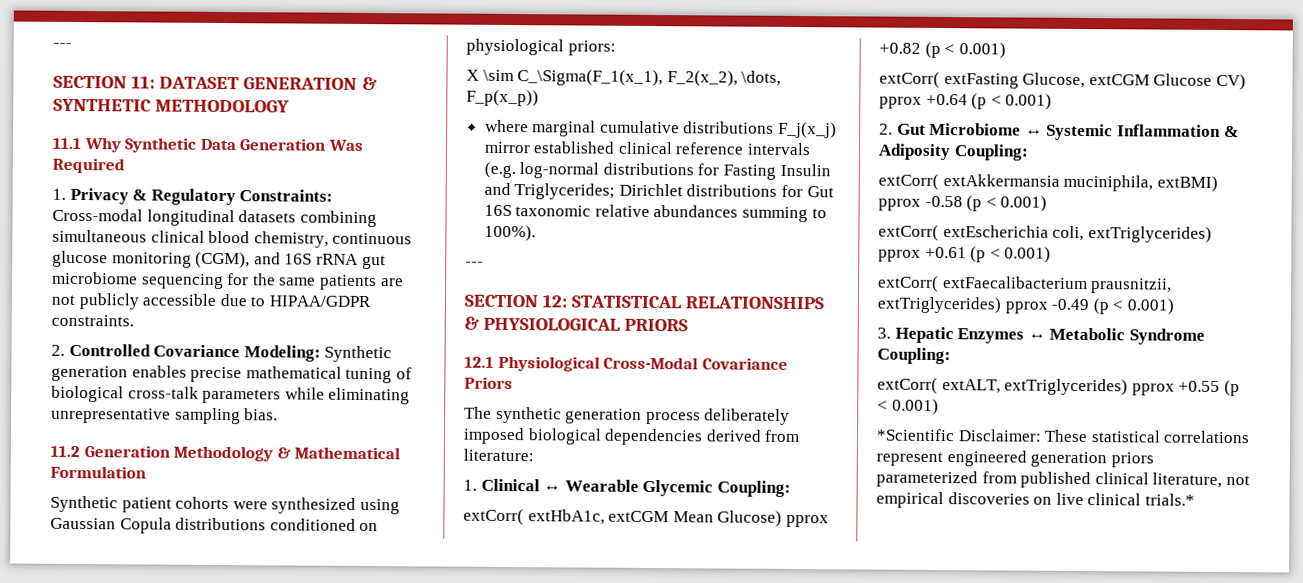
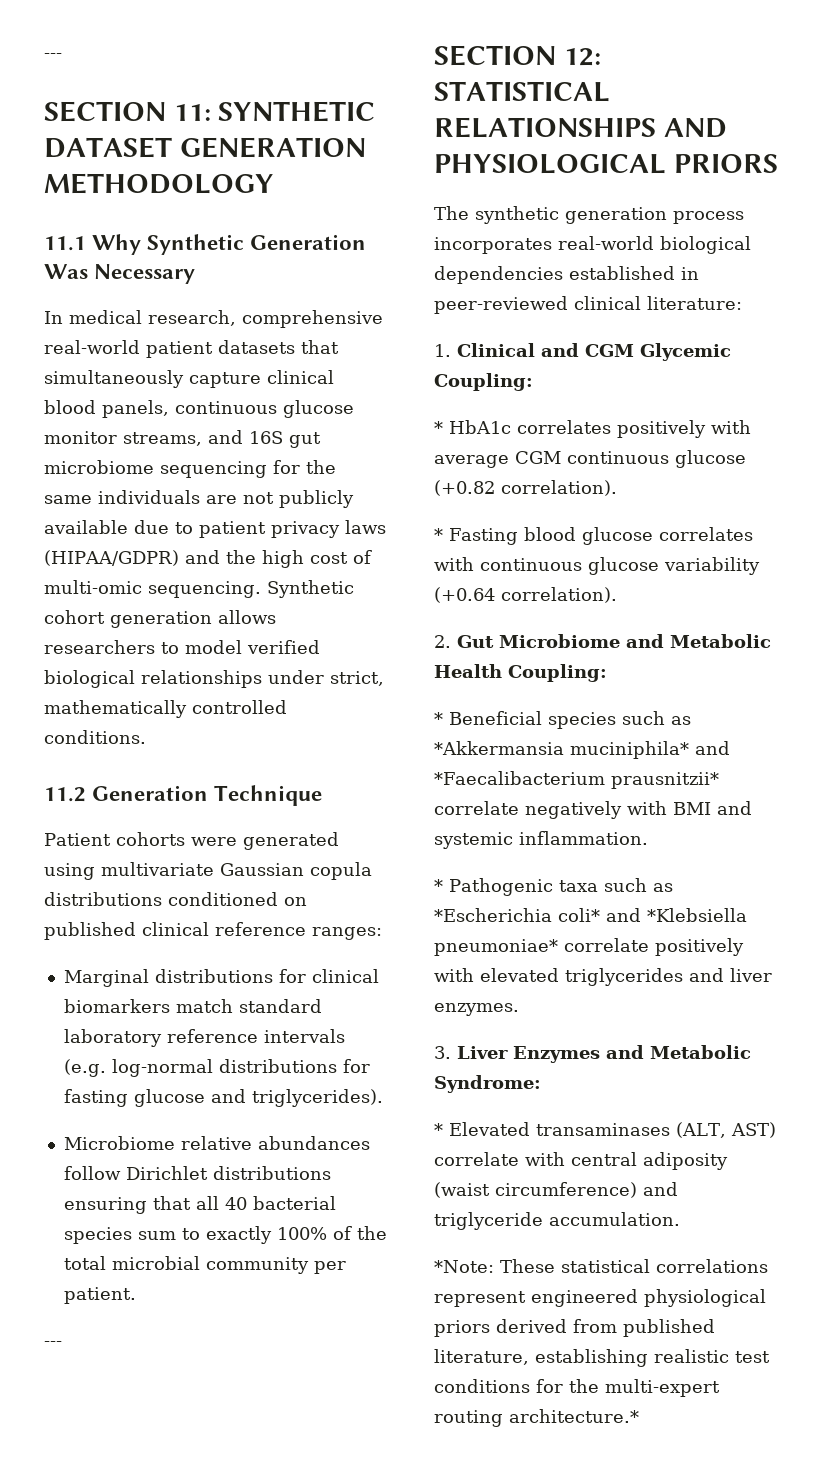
- SECTION 11: DATASET GENERATION & SYNTHETIC METHODOLOGY
+ SECTION 11: SYNTHETIC DATASET GENERATION METHODOLOGY
- 11.1 Why Synthetic Data Generation Was Required
- 1. Privacy & Regulatory Constraints: Cross-modal longitudinal datasets combining simultaneous clinical blood chemistry, continuous glucose monitoring (CGM), and 16S rRNA gut microbiome sequencing for the same patients are not publicly accessible due to HIPAA/GDPR constraints.
- 2. Controlled Covariance Modeling: Synthetic generation enables precise mathematical tuning of biological cross-talk parameters while eliminating unrepresentative sampling bias.
- 11.2 Generation Methodology & Mathematical Formulation
- Synthetic patient cohorts were synthesized using Gaussian Copula distributions conditioned on physiological priors:
- X \sim C_\Sigma(F_1(x_1), F_2(x_2), \dots, F_p(x_p))
- where marginal cumulative distributions F_j(x_j) mirror established clinical reference intervals (e.g. log-normal distributions for Fasting Insulin and Triglycerides; Dirichlet distributions for Gut 16S taxonomic relative abundances summing to 100%).
+ 11.1 Why Synthetic Generation Was Necessary
+ In medical research, comprehensive real-world patient datasets that simultaneously capture clinical blood panels, continuous glucose monitor streams, and 16S gut microbiome sequencing for the same individuals are not publicly available due to patient privacy laws (HIPAA/GDPR) and the high cost of multi-omic sequencing. Synthetic cohort generation allows researchers to model verified biological relationships under strict, mathematically controlled conditions.
+ 11.2 Generation Technique
+ Patient cohorts were generated using multivariate Gaussian copula distributions conditioned on published clinical reference ranges:
+ Marginal distributions for clinical biomarkers match standard laboratory reference intervals (e.g. log-normal distributions for fasting glucose and triglycerides).
+ Microbiome relative abundances follow Dirichlet distributions ensuring that all 40 bacterial species sum to exactly 100% of the total microbial community per patient.
- SECTION 12: STATISTICAL RELATIONSHIPS & PHYSIOLOGICAL PRIORS
+ SECTION 12: STATISTICAL RELATIONSHIPS AND PHYSIOLOGICAL PRIORS
- 12.1 Physiological Cross-Modal Covariance Priors
- The synthetic generation process deliberately imposed biological dependencies derived from literature:
+ The synthetic generation process incorporates real-world biological dependencies established in peer-reviewed clinical literature:
- 1. Clinical ↔ Wearable Glycemic Coupling:
+ 1. Clinical and CGM Glycemic Coupling:
- extCorr( extHbA1c, extCGM Mean Glucose) pprox +0.82 (p < 0.001)
- extCorr( extFasting Glucose, extCGM Glucose CV) pprox +0.64 (p < 0.001)
- 2. Gut Microbiome ↔ Systemic Inflammation & Adiposity Coupling:
- extCorr( extAkkermansia muciniphila, extBMI) pprox -0.58 (p < 0.001)
- extCorr( extEscherichia coli, extTriglycerides) pprox +0.61 (p < 0.001)
- extCorr( extFaecalibacterium prausnitzii, extTriglycerides) pprox -0.49 (p < 0.001)
- 3. Hepatic Enzymes ↔ Metabolic Syndrome Coupling:
- extCorr( extALT, extTriglycerides) pprox +0.55 (p < 0.001)
- *Scientific Disclaimer: These statistical correlations represent engineered generation priors parameterized from published clinical literature, not empirical discoveries on live clinical trials.*
+ * HbA1c correlates positively with average CGM continuous glucose (+0.82 correlation).
+ * Fasting blood glucose correlates with continuous glucose variability (+0.64 correlation).
+ 2. Gut Microbiome and Metabolic Health Coupling:
+ * Beneficial species such as *Akkermansia muciniphila* and *Faecalibacterium prausnitzii* correlate negatively with BMI and systemic inflammation.
+ * Pathogenic taxa such as *Escherichia coli* and *Klebsiella pneumoniae* correlate positively with elevated triglycerides and liver enzymes.
+ 3. Liver Enzymes and Metabolic Syndrome:
+ * Elevated transaminases (ALT, AST) correlate with central adiposity (waist circumference) and triglyceride accumulation.
+ *Note: These statistical correlations represent engineered physiological priors derived from published literature, establishing realistic test conditions for the multi-expert routing architecture.*

